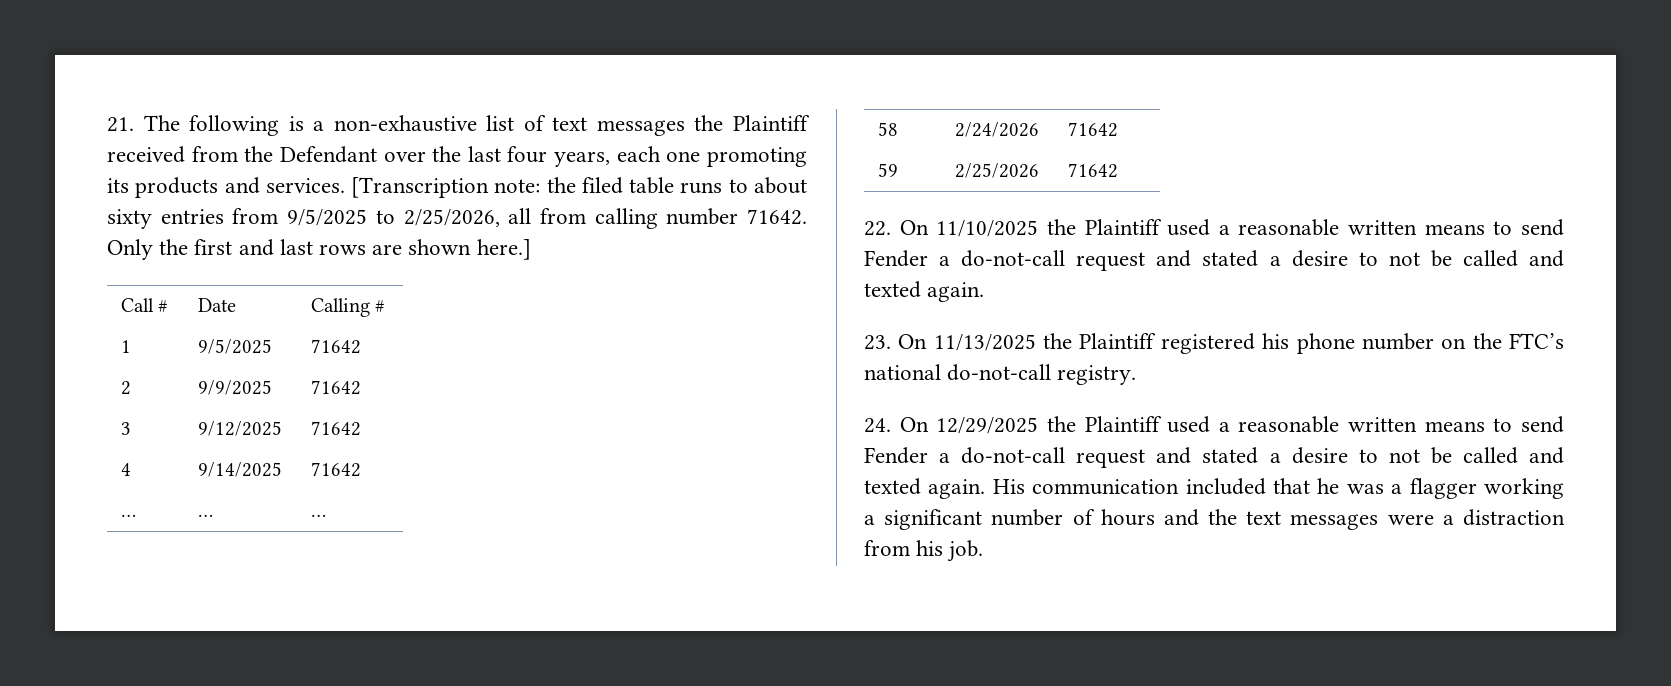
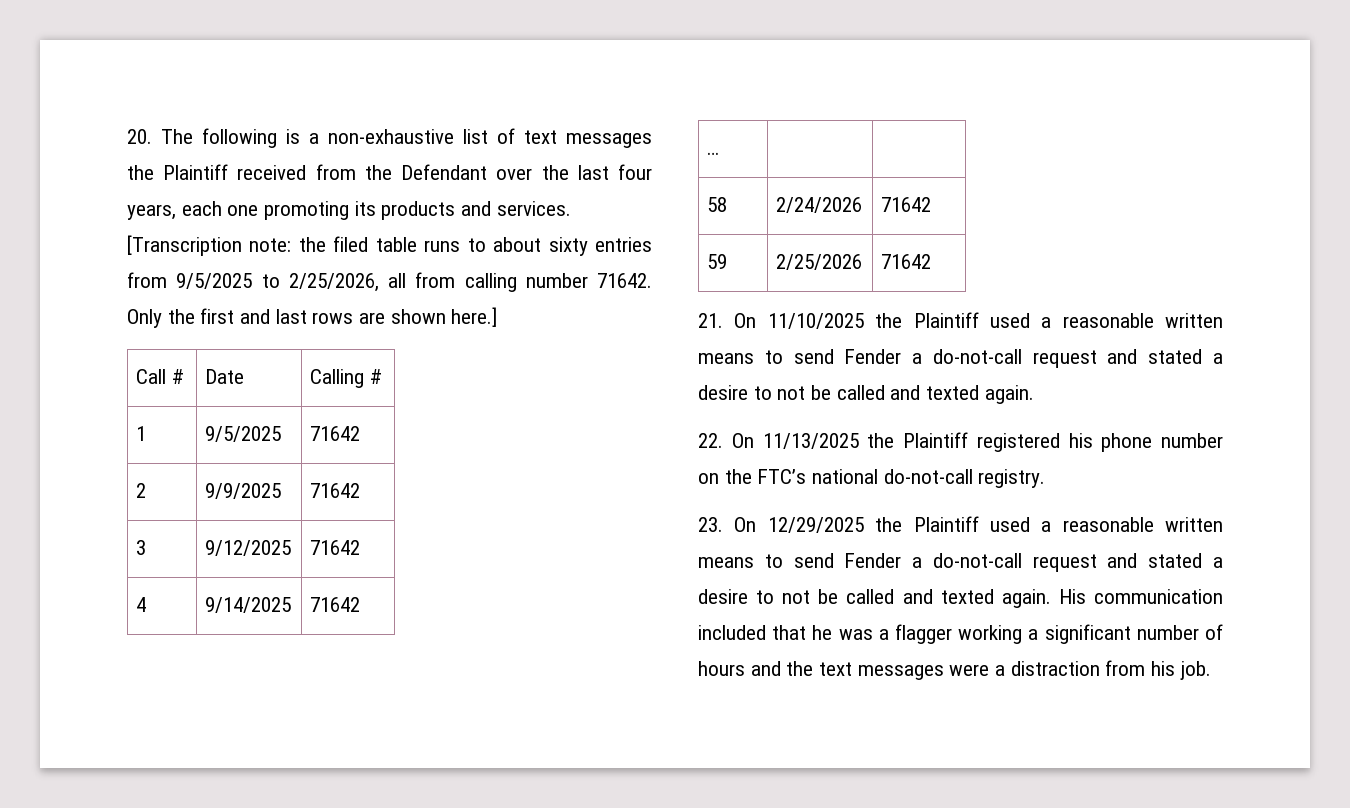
- 21. The following is a non-exhaustive list of text messages the Plaintiff received from the Defendant over the last four years, each one promoting its products and services.
+ 20. The following is a non-exhaustive list of text messages the Plaintiff received from the Defendant over the last four years, each one promoting its products and services.
- … | … | …
+ … | |
- 22. On 11/10/2025 the Plaintiff used a reasonable written means to send Fender a do-not-call request and stated a desire to not be called and texted again.
+ 21. On 11/10/2025 the Plaintiff used a reasonable written means to send Fender a do-not-call request and stated a desire to not be called and texted again.
- 23. On 11/13/2025 the Plaintiff registered his phone number on the FTC’s national do-not-call registry.
+ 22. On 11/13/2025 the Plaintiff registered his phone number on the FTC’s national do-not-call registry.
- 24. On 12/29/2025 the Plaintiff used a reasonable written means to send Fender a do-not-call request and stated a desire to not be called and texted again.
+ 23. On 12/29/2025 the Plaintiff used a reasonable written means to send Fender a do-not-call request and stated a desire to not be called and texted again.

